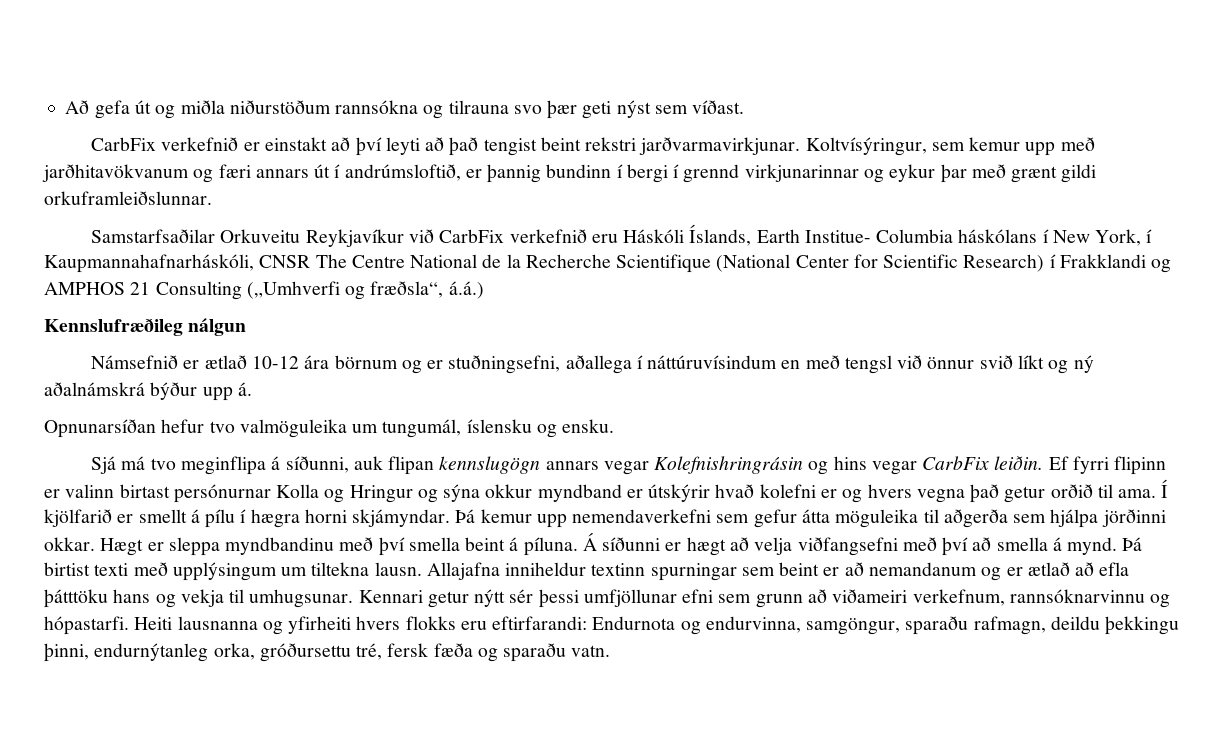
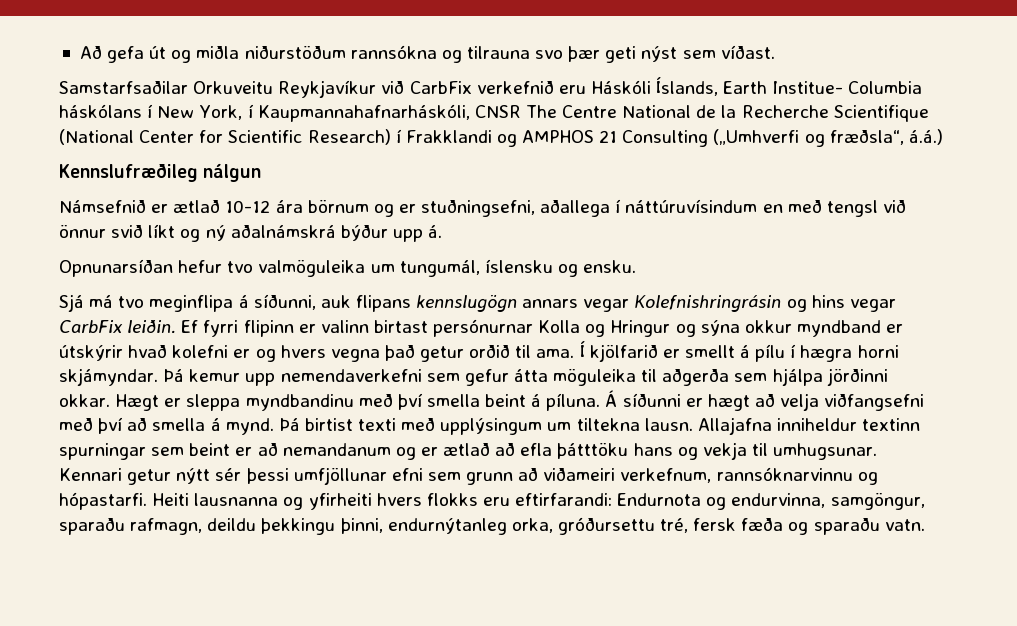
- CarbFix verkefnið er einstakt að því leyti að það tengist beint rekstri jarðvarmavirkjunar. Koltvísýringur, sem kemur upp með jarðhitavökvanum og færi annars út í andrúmsloftið, er þannig bundinn í bergi í grennd virkjunarinnar og eykur þar með grænt gildi orkuframleiðslunnar.
- Sjá má tvo meginflipa á síðunni, auk flipan kennslugögn annars vegar Kolefnishringrásin og hins vegar CarbFix leiðin.
+ Sjá má tvo meginflipa á síðunni, auk flipans kennslugögn annars vegar Kolefnishringrásin og hins vegar CarbFix leiðin.

